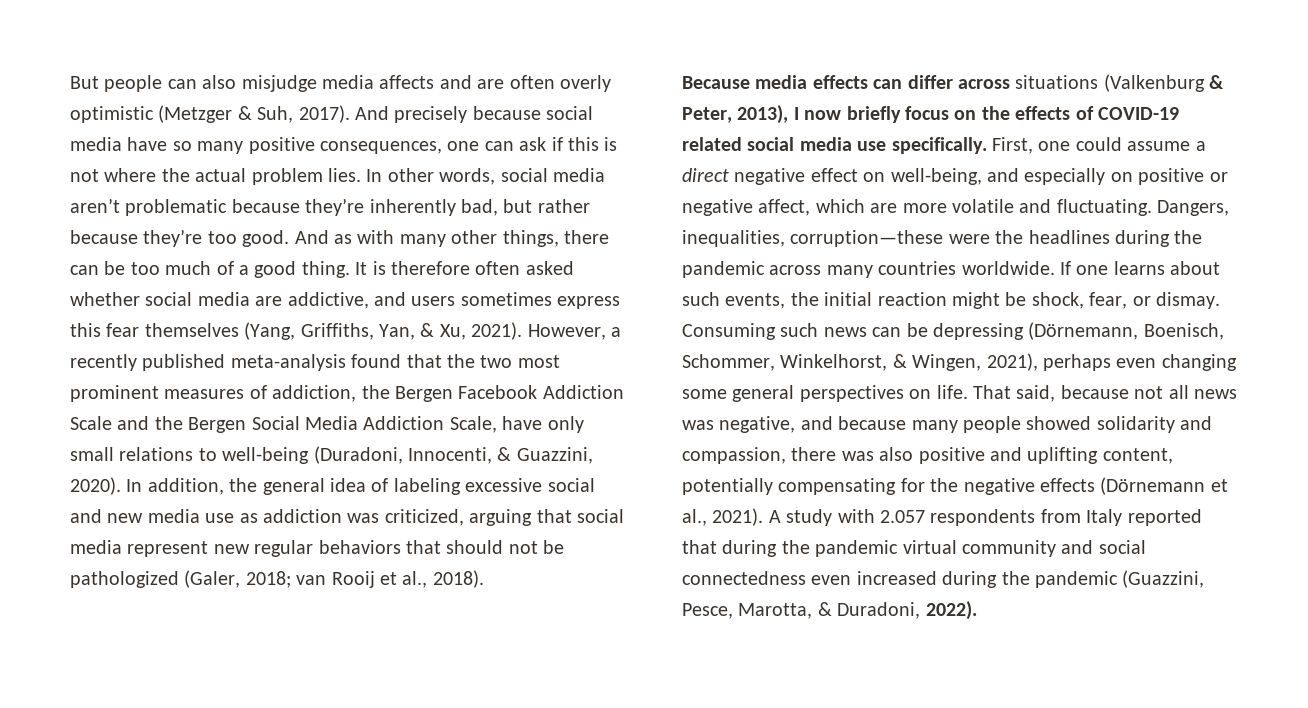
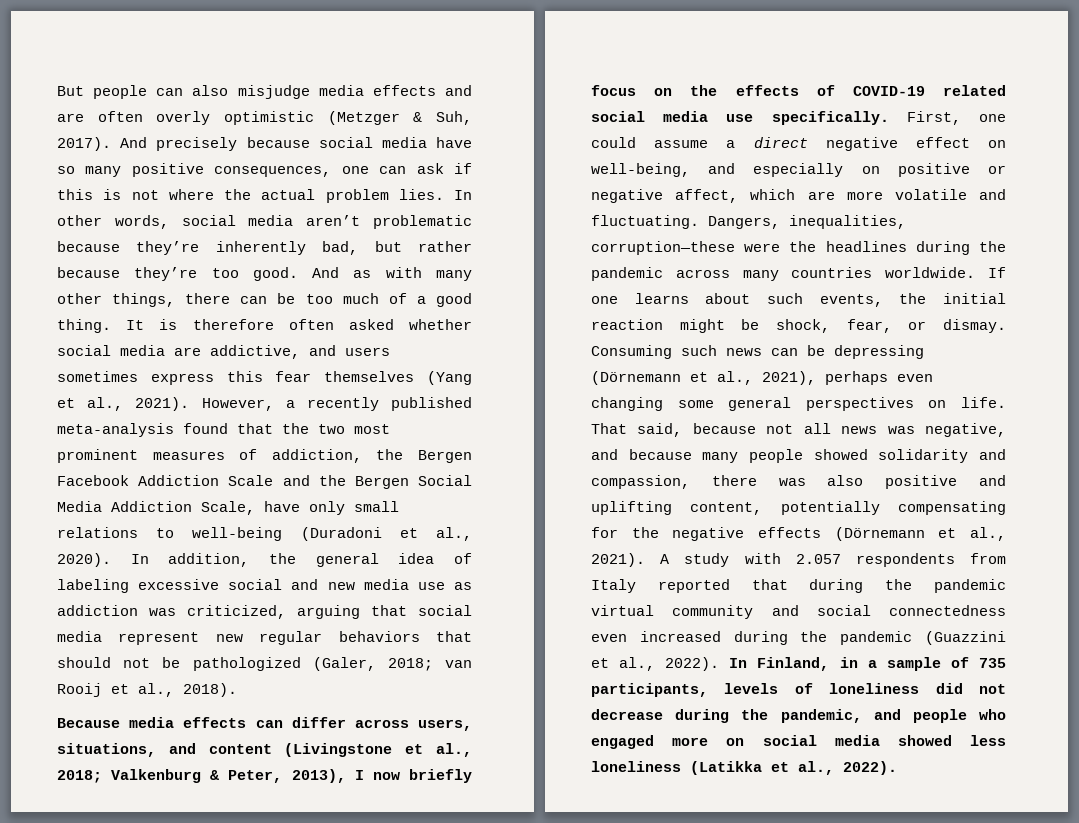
- But people can also misjudge media affects and are often overly optimistic (Metzger & Suh, 2017).
+ But people can also misjudge media effects and are often overly optimistic (Metzger & Suh, 2017).
- It is therefore often asked whether social media are addictive, and users sometimes express this fear themselves (Yang, Griffiths, Yan, & Xu, 2021).
+ It is therefore often asked whether social media are addictive, and users sometimes express this fear themselves (Yang et al., 2021).
- However, a recently published meta-analysis found that the two most prominent measures of addiction, the Bergen Facebook Addiction Scale and the Bergen Social Media Addiction Scale, have only small relations to well-being (Duradoni, Innocenti, & Guazzini, 2020).
+ However, a recently published meta-analysis found that the two most prominent measures of addiction, the Bergen Facebook Addiction Scale and the Bergen Social Media Addiction Scale, have only small relations to well-being (Duradoni et al., 2020).
- Because media effects can differ across situations (Valkenburg & Peter, 2013), I now briefly focus on the effects of COVID-19 related social media use specifically.
+ Because media effects can differ across users, situations, and content (Livingstone et al., 2018; Valkenburg & Peter, 2013), I now briefly focus on the effects of COVID-19 related social media use specifically.
- Consuming such news can be depressing (Dörnemann, Boenisch, Schommer, Winkelhorst, & Wingen, 2021), perhaps even changing some general perspectives on life.
+ Consuming such news can be depressing (Dörnemann et al., 2021), perhaps even changing some general perspectives on life.
- A study with 2.057 respondents from Italy reported that during the pandemic virtual community and social connectedness even increased during the pandemic (Guazzini, Pesce, Marotta, & Duradoni, 2022).
+ A study with 2.057 respondents from Italy reported that during the pandemic virtual community and social connectedness even increased during the pandemic (Guazzini et al., 2022). In Finland, in a sample of 735 participants, levels of loneliness did not decrease during the pandemic, and people who engaged more on social media showed less loneliness (Latikka et al., 2022).

